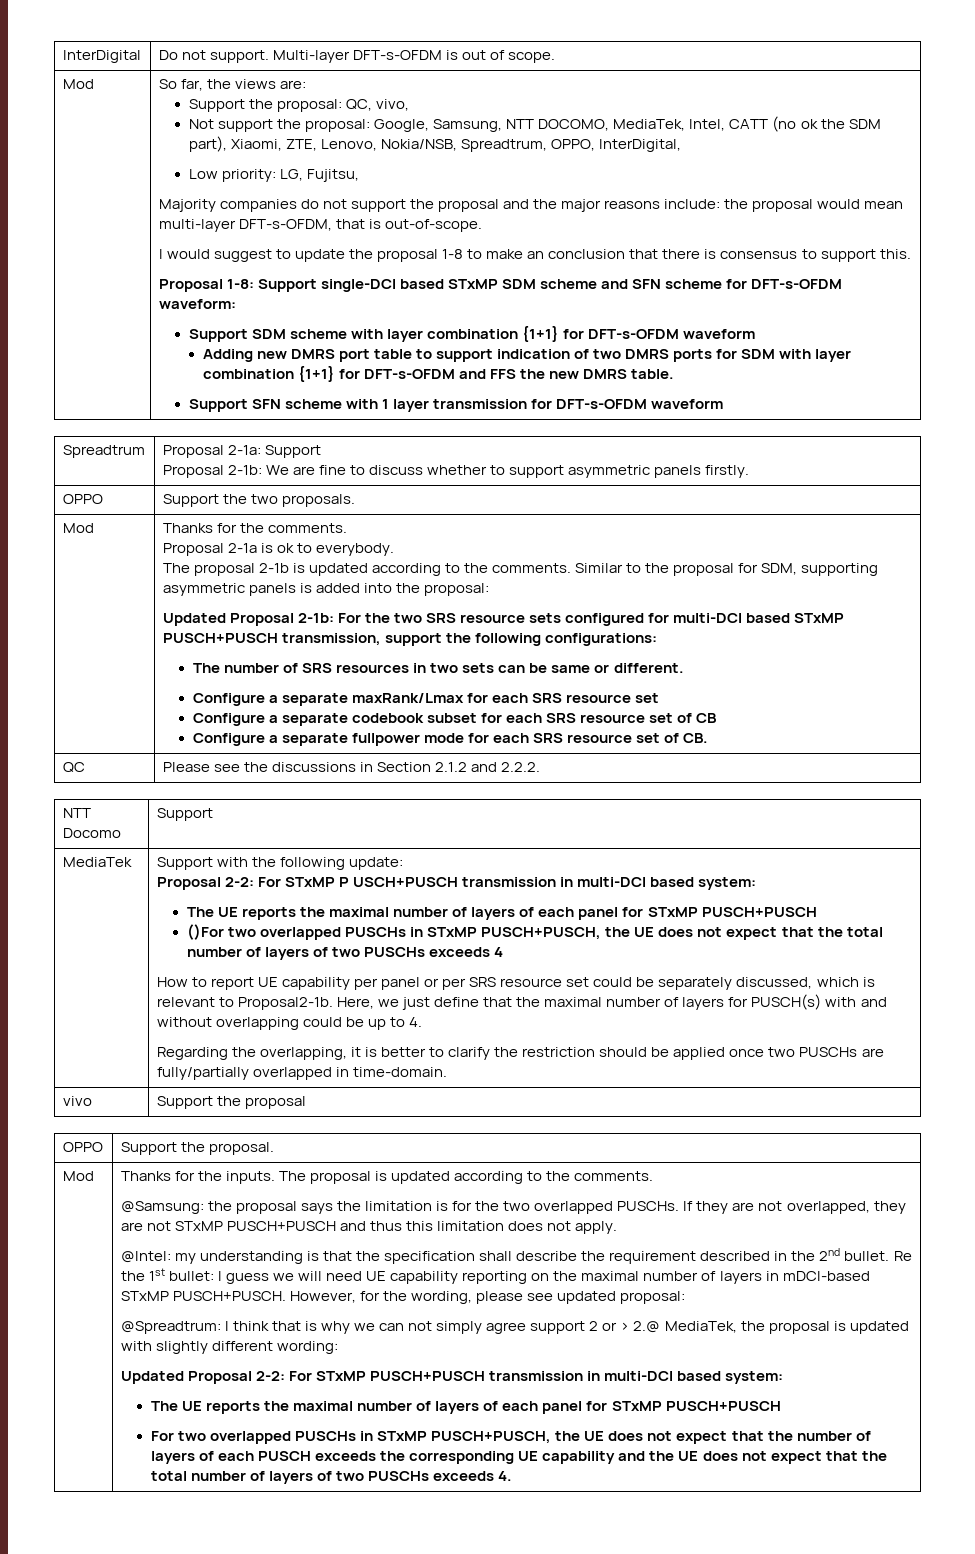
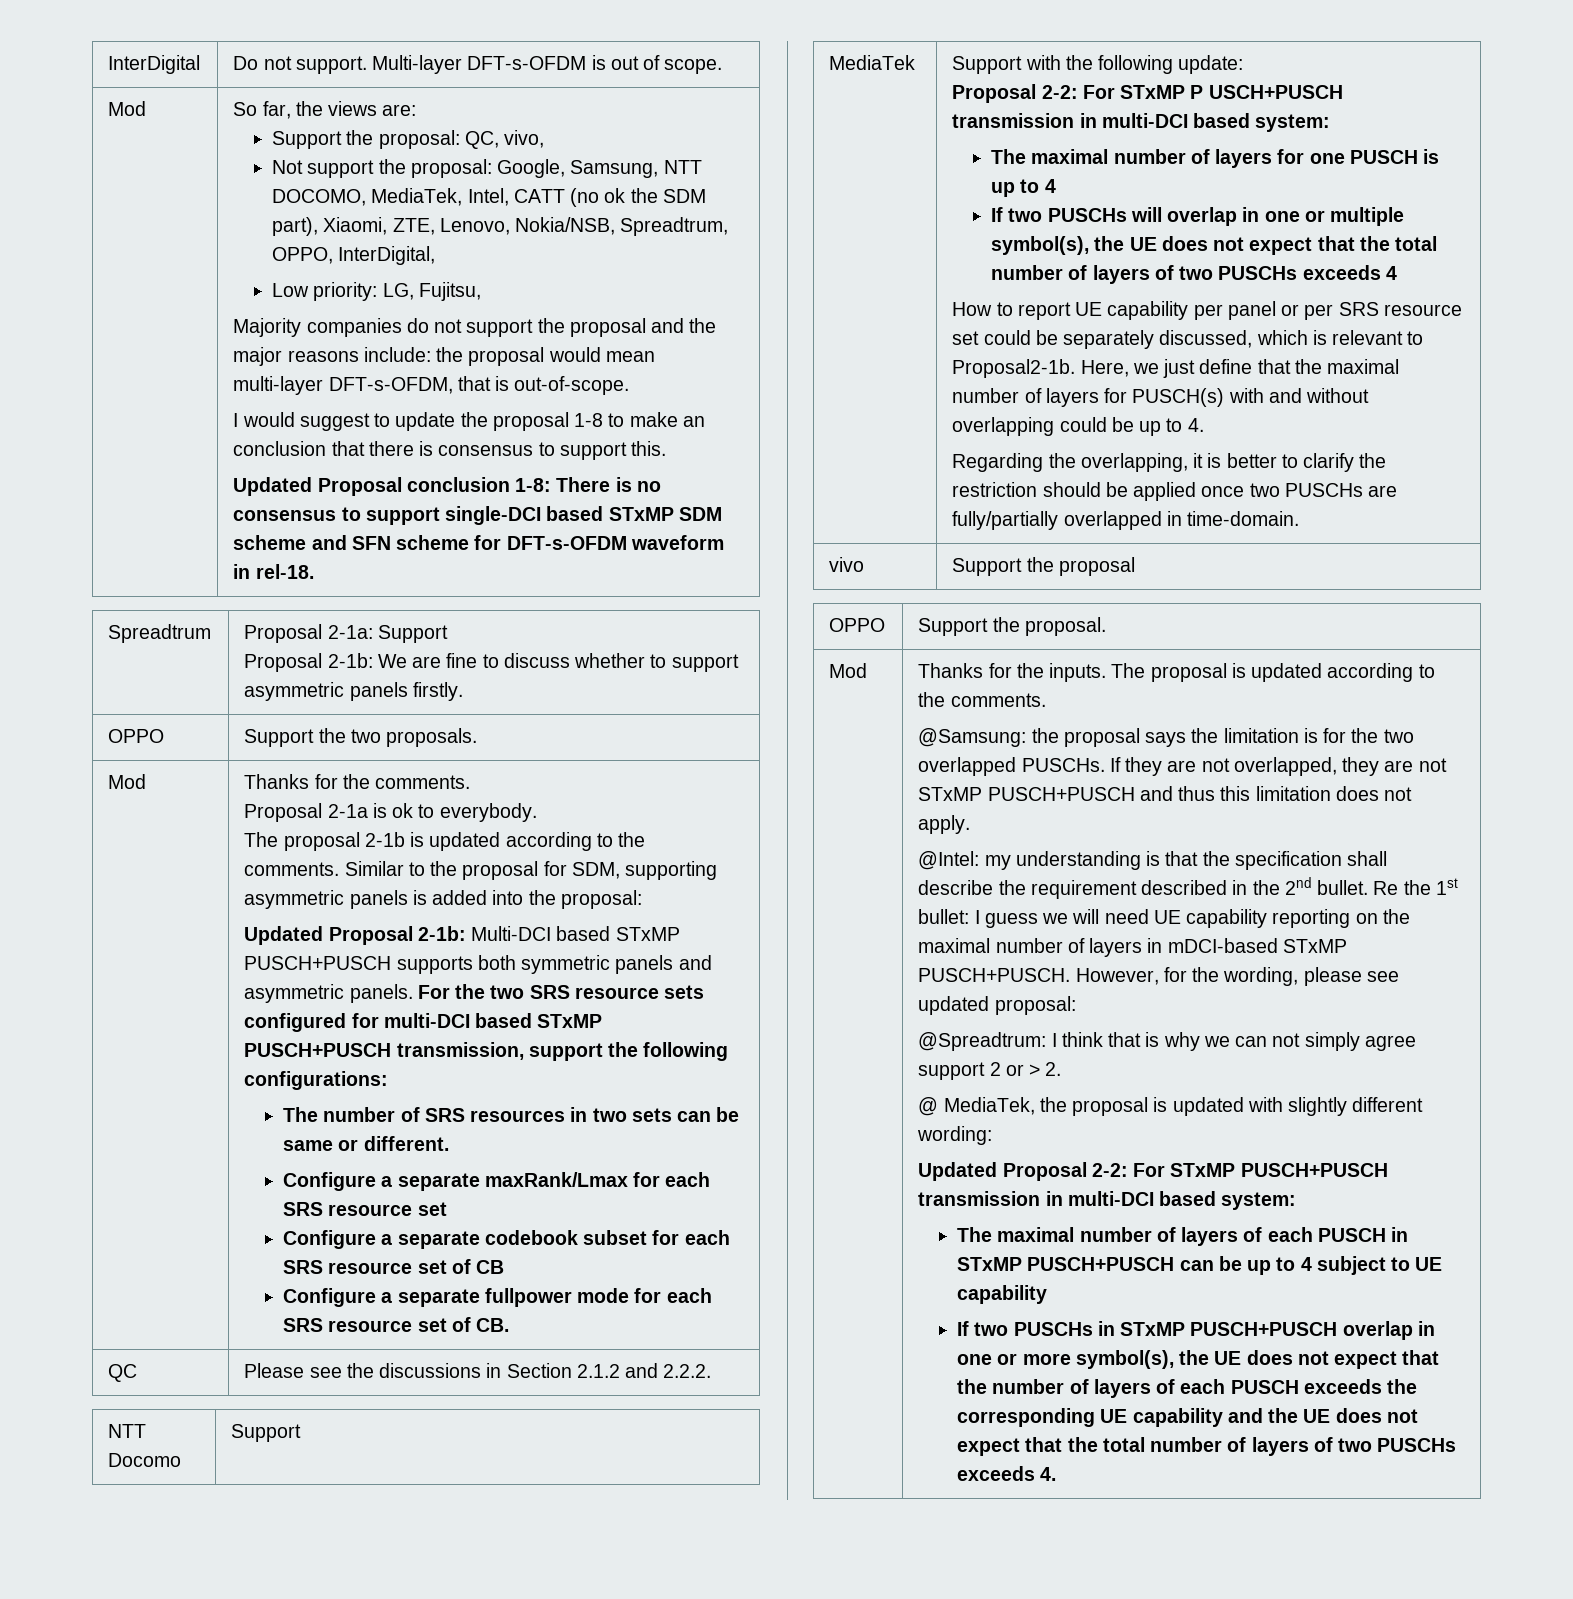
- Proposal 1-8: Support single-DCI based STxMP SDM scheme and SFN scheme for DFT-s-OFDM waveform:
- Support SDM scheme with layer combination {1+1} for DFT-s-OFDM waveform
- Adding new DMRS port table to support indication of two DMRS ports for SDM with layer combination {1+1} for DFT-s-OFDM and FFS the new DMRS table.
- Support SFN scheme with 1 layer transmission for DFT-s-OFDM waveform
+ Updated Proposal conclusion 1-8: There is no consensus to support single-DCI based STxMP SDM scheme and SFN scheme for DFT-s-OFDM waveform in rel-18.
- Updated Proposal 2-1b: For the two SRS resource sets configured for multi-DCI based STxMP PUSCH+PUSCH transmission, support the following configurations:
+ Updated Proposal 2-1b: Multi-DCI based STxMP PUSCH+PUSCH supports both symmetric panels and asymmetric panels. For the two SRS resource sets configured for multi-DCI based STxMP PUSCH+PUSCH transmission, support the following configurations:
  Proposal 2-2: For STxMP P USCH+PUSCH transmission in multi-DCI based system:
- The UE reports the maximal number of layers of each panel for STxMP PUSCH+PUSCH
- ()For two overlapped PUSCHs in STxMP PUSCH+PUSCH, the UE does not expect that the total number of layers of two PUSCHs exceeds 4
+ The maximal number of layers for one PUSCH is up to 4
+ If two PUSCHs will overlap in one or multiple symbol(s), the UE does not expect that the total number of layers of two PUSCHs exceeds 4
- @Spreadtrum: I think that is why we can not simply agree support 2 or > 2.@ MediaTek, the proposal is updated with slightly different wording:
+ @Spreadtrum: I think that is why we can not simply agree support 2 or > 2.
+ @ MediaTek, the proposal is updated with slightly different wording:
  Updated Proposal 2-2: For STxMP PUSCH+PUSCH transmission in multi-DCI based system:
- The UE reports the maximal number of layers of each panel for STxMP PUSCH+PUSCH
- For two overlapped PUSCHs in STxMP PUSCH+PUSCH, the UE does not expect that the number of layers of each PUSCH exceeds the corresponding UE capability and the UE does not expect that the total number of layers of two PUSCHs exceeds 4.
+ The maximal number of layers of each PUSCH in STxMP PUSCH+PUSCH can be up to 4 subject to UE capability
+ If two PUSCHs in STxMP PUSCH+PUSCH overlap in one or more symbol(s), the UE does not expect that the number of layers of each PUSCH exceeds the corresponding UE capability and the UE does not expect that the total number of layers of two PUSCHs exceeds 4.

